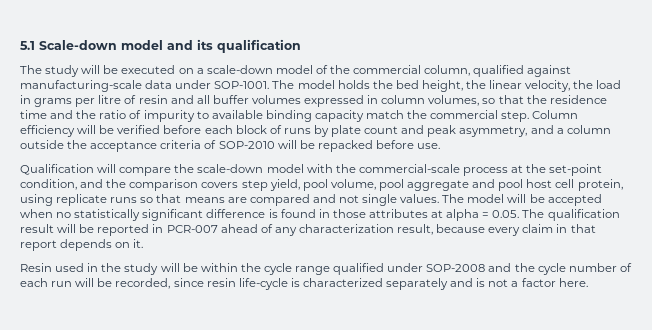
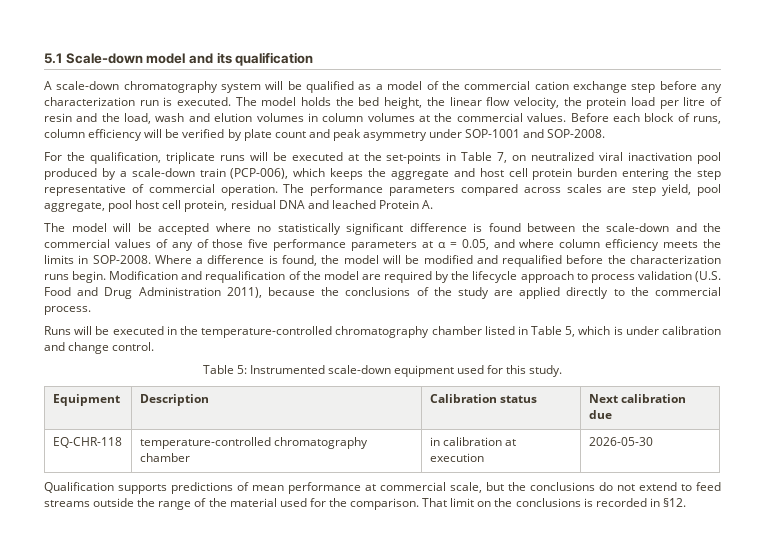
- The study will be executed on a scale-down model of the commercial column, qualified against manufacturing-scale data under SOP-1001.
+ A scale-down chromatography system will be qualified as a model of the commercial cation exchange step before any characterization run is executed.
- The model holds the bed height, the linear velocity, the load in grams per litre of resin and all buffer volumes expressed in column volumes, so that the residence time and the ratio of impurity to available binding capacity match the commercial step. Column efficiency will be verified before each block of runs by plate count and peak asymmetry, and a column outside the acceptance criteria of SOP-2010 will be repacked before use.
- Qualification will compare the scale-down model with the commercial-scale process at the set-point condition, and the comparison covers step yield, pool volume, pool aggregate and pool host cell protein, using replicate runs so that means are compared and not single values. The model will be accepted when no statistically significant difference is found in those attributes at alpha = 0.05. The qualification result will be reported in PCR-007 ahead of any characterization result, because every claim in that report depends on it.
- Resin used in the study will be within the cycle range qualified under SOP-2008 and the cycle number of each run will be recorded, since resin life-cycle is characterized separately and is not a factor here.
+ The model holds the bed height, the linear flow velocity, the protein load per litre of resin and the load, wash and elution volumes in column volumes at the commercial values. Before each block of runs, column efficiency will be verified by plate count and peak asymmetry under SOP-1001 and SOP-2008.
+ For the qualification, triplicate runs will be executed at the set-points in Table 7, on neutralized viral inactivation pool produced by a scale-down train (PCP-006), which keeps the aggregate and host cell protein burden entering the step representative of commercial operation. The performance parameters compared across scales are step yield, pool aggregate, pool host cell protein, residual DNA and leached Protein A.
+ The model will be accepted where no statistically significant difference is found between the scale-down and the commercial values of any of those five performance parameters at α = 0.05, and where column efficiency meets the limits in SOP-2008. Where a difference is found, the model will be modified and requalified before the characterization runs begin. Modification and requalification of the model are required by the lifecycle approach to process validation (U.S. Food and Drug Administration 2011), because the conclusions of the study are applied directly to the commercial process.
+ Runs will be executed in the temperature-controlled chromatography chamber listed in Table 5, which is under calibration and change control.
+ Table 5: Instrumented scale-down equipment used for this study.
+ Equipment | Description | Calibration status | Next calibration due
+ EQ-CHR-118 | temperature-controlled chromatography chamber | in calibration at execution | 2026-05-30
+ Qualification supports predictions of mean performance at commercial scale, but the conclusions do not extend to feed streams outside the range of the material used for the comparison. That limit on the conclusions is recorded in §12.

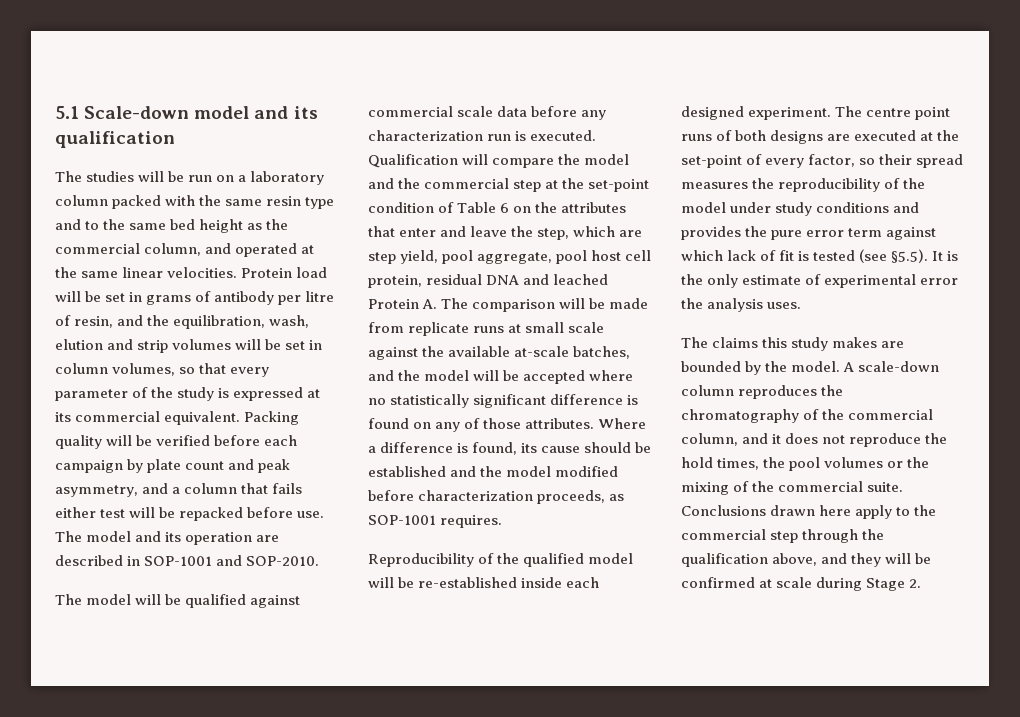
- A scale-down chromatography system will be qualified as a model of the commercial cation exchange step before any characterization run is executed.
+ The studies will be run on a laboratory column packed with the same resin type and to the same bed height as the commercial column, and operated at the same linear velocities. Protein load will be set in grams of antibody per litre of resin, and the equilibration, wash, elution and strip volumes will be set in column volumes, so that every parameter of the study is expressed at its commercial equivalent. Packing quality will be verified before each campaign by plate count and peak asymmetry, and a column that fails either test will be repacked before use. The model and its operation are described in SOP-1001 and SOP-2010.
+ The model will be qualified against commercial scale data before any characterization run is executed.
- The model holds the bed height, the linear flow velocity, the protein load per litre of resin and the load, wash and elution volumes in column volumes at the commercial values. Before each block of runs, column efficiency will be verified by plate count and peak asymmetry under SOP-1001 and SOP-2008.
- For the qualification, triplicate runs will be executed at the set-points in Table 7, on neutralized viral inactivation pool produced by a scale-down train (PCP-006), which keeps the aggregate and host cell protein burden entering the step representative of commercial operation. The performance parameters compared across scales are step yield, pool aggregate, pool host cell protein, residual DNA and leached Protein A.
- The model will be accepted where no statistically significant difference is found between the scale-down and the commercial values of any of those five performance parameters at α = 0.05, and where column efficiency meets the limits in SOP-2008.
+ Qualification will compare the model and the commercial step at the set-point condition of Table 6 on the attributes that enter and leave the step, which are step yield, pool aggregate, pool host cell protein, residual DNA and leached Protein A. The comparison will be made from replicate runs at small scale against the available at-scale batches, and the model will be accepted where no statistically significant difference is found on any of those attributes.
- Where a difference is found, the model will be modified and requalified before the characterization runs begin. Modification and requalification of the model are required by the lifecycle approach to process validation (U.S. Food and Drug Administration 2011), because the conclusions of the study are applied directly to the commercial process.
- Runs will be executed in the temperature-controlled chromatography chamber listed in Table 5, which is under calibration and change control.
- Table 5: Instrumented scale-down equipment used for this study.
- Equipment | Description | Calibration status | Next calibration due
- EQ-CHR-118 | temperature-controlled chromatography chamber | in calibration at execution | 2026-05-30
- Qualification supports predictions of mean performance at commercial scale, but the conclusions do not extend to feed streams outside the range of the material used for the comparison. That limit on the conclusions is recorded in §12.
+ Where a difference is found, its cause should be established and the model modified before characterization proceeds, as SOP-1001 requires.
+ Reproducibility of the qualified model will be re-established inside each designed experiment. The centre point runs of both designs are executed at the set-point of every factor, so their spread measures the reproducibility of the model under study conditions and provides the pure error term against which lack of fit is tested (see §5.5). It is the only estimate of experimental error the analysis uses.
+ The claims this study makes are bounded by the model. A scale-down column reproduces the chromatography of the commercial column, and it does not reproduce the hold times, the pool volumes or the mixing of the commercial suite. Conclusions drawn here apply to the commercial step through the qualification above, and they will be confirmed at scale during Stage 2.

